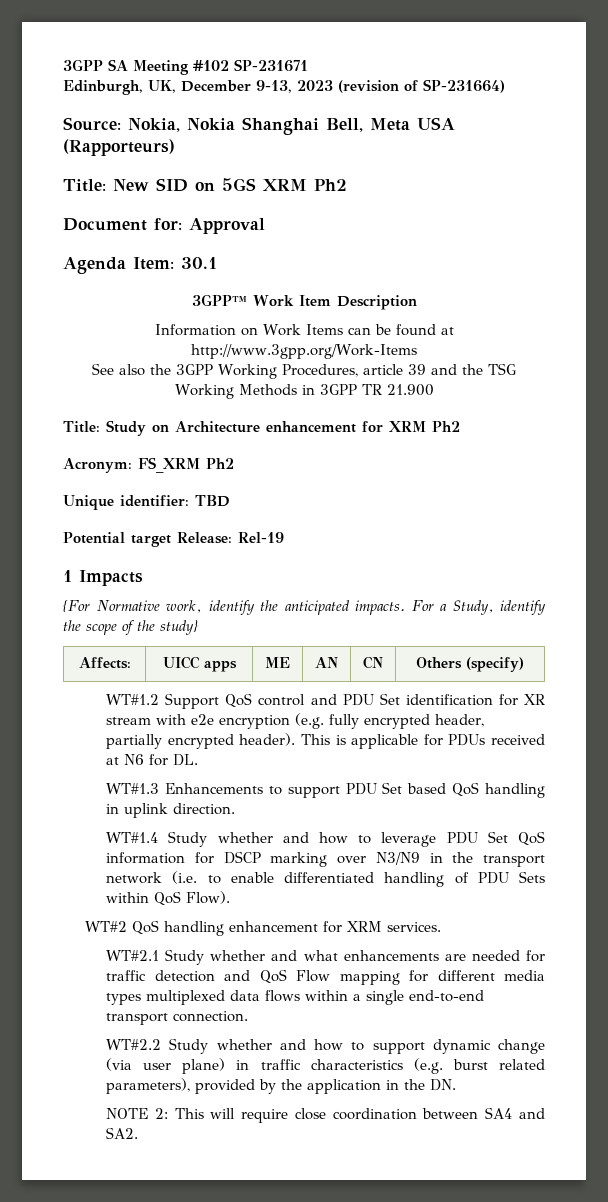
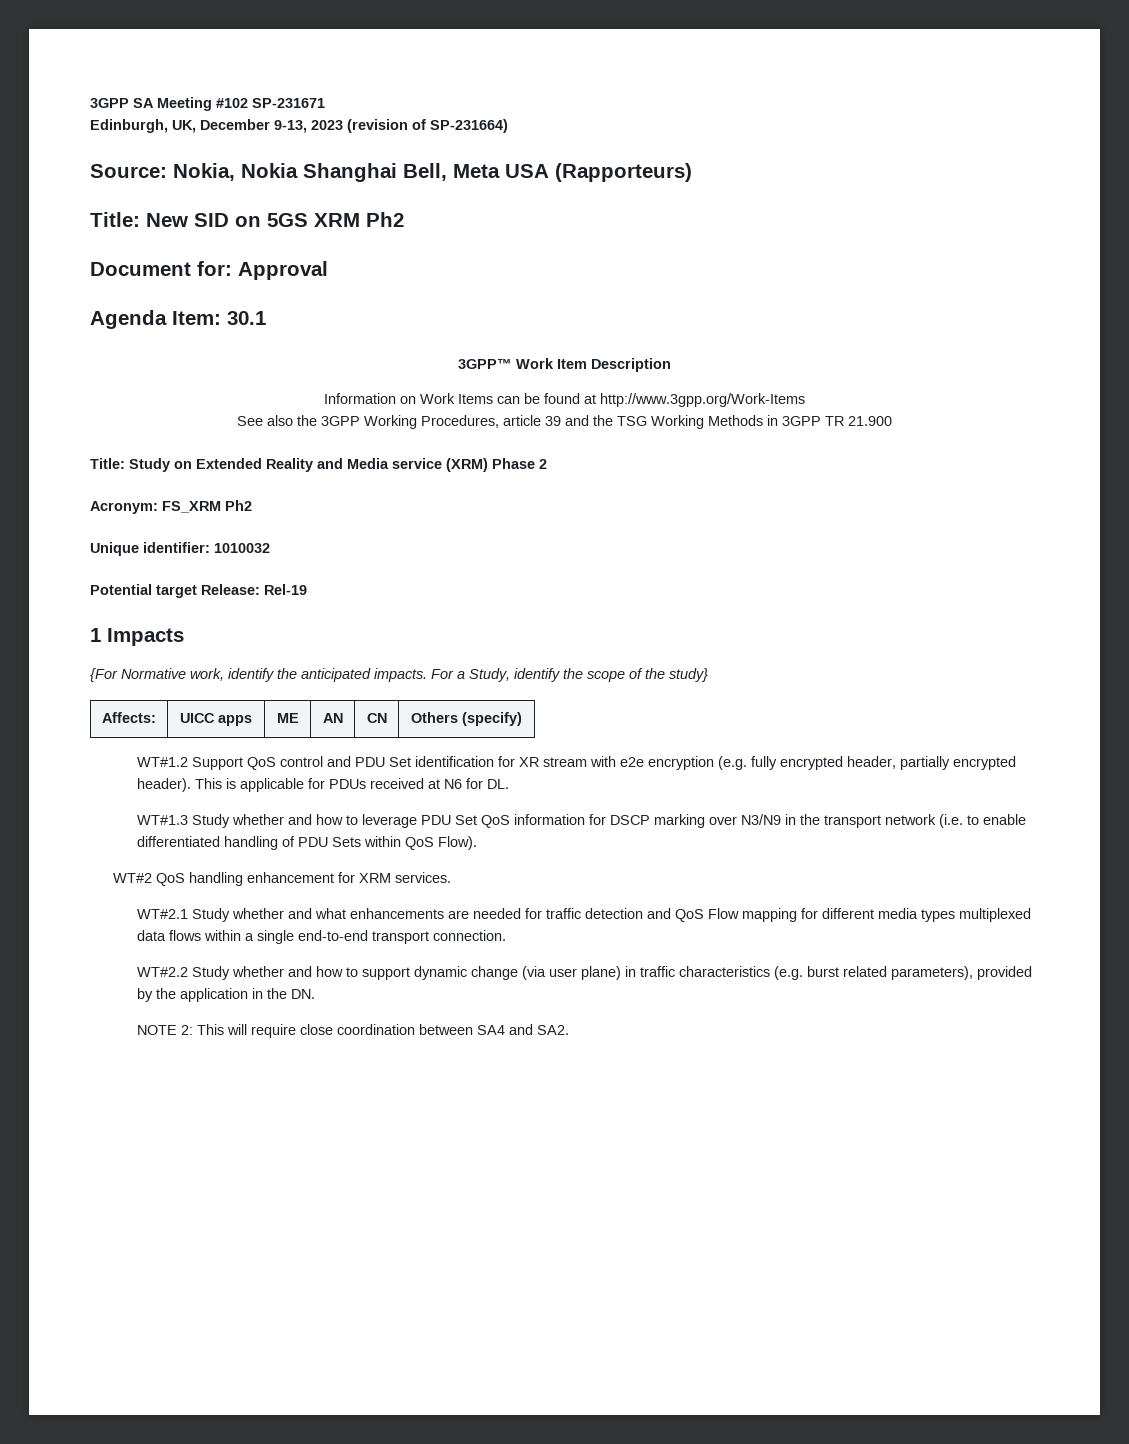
- Title: Study on Architecture enhancement for XRM Ph2
+ Title: Study on Extended Reality and Media service (XRM) Phase 2
- Unique identifier: TBD
+ Unique identifier: 1010032
- WT#1.3 Enhancements to support PDU Set based QoS handling in uplink direction.
- WT#1.4 Study whether and how to leverage PDU Set QoS information for DSCP marking over N3/N9 in the transport network (i.e. to enable differentiated handling of PDU Sets within QoS Flow).
+ WT#1.3 Study whether and how to leverage PDU Set QoS information for DSCP marking over N3/N9 in the transport network (i.e. to enable differentiated handling of PDU Sets within QoS Flow).

